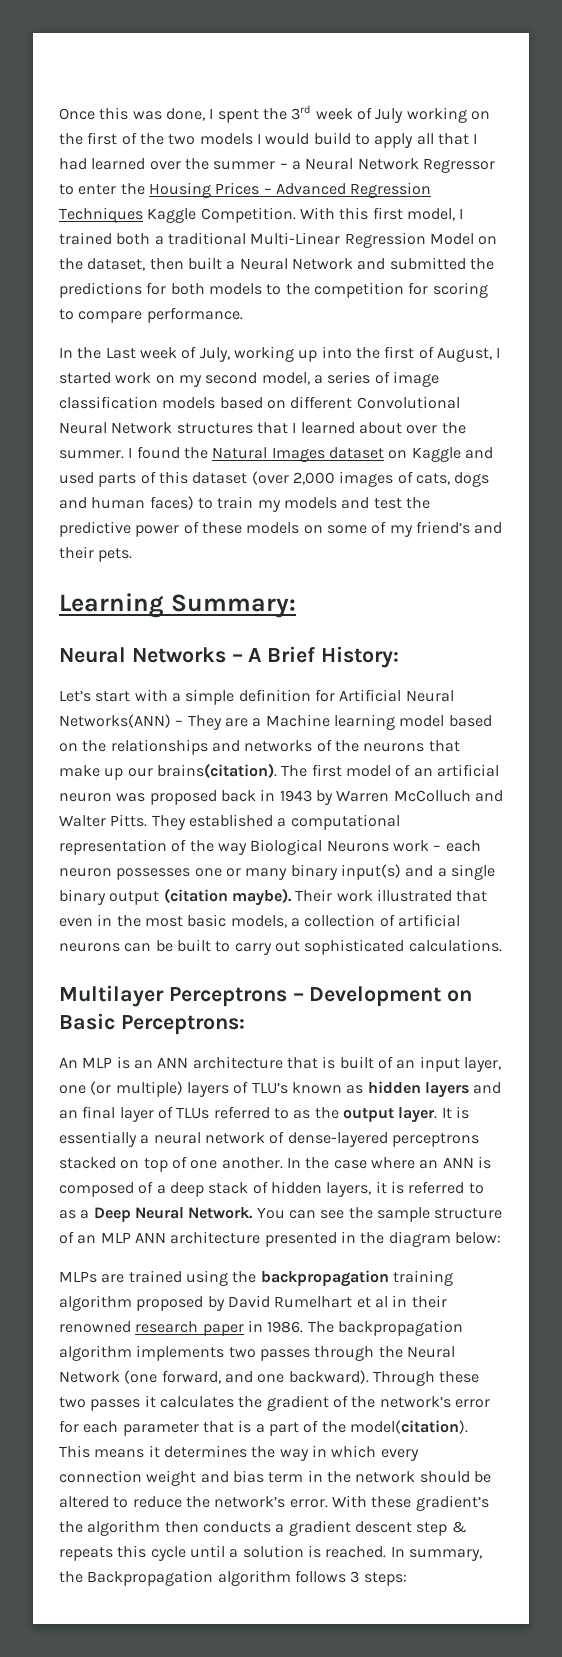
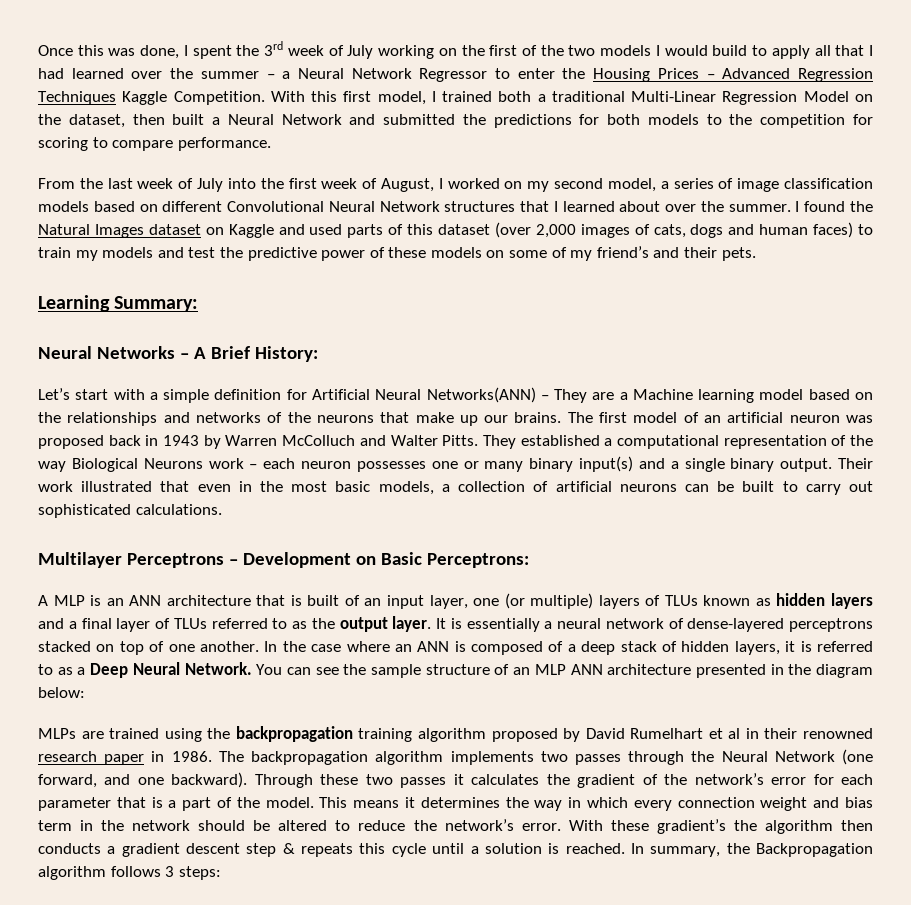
- In the Last week of July, working up into the first of August, I started work on my second model, a series of image classification models based on different Convolutional Neural Network structures that I learned about over the summer.
+ From the last week of July into the first week of August, I worked on my second model, a series of image classification models based on different Convolutional Neural Network structures that I learned about over the summer.
- Let’s start with a simple definition for Artificial Neural Networks(ANN) – They are a Machine learning model based on the relationships and networks of the neurons that make up our brains(citation).
+ Let’s start with a simple definition for Artificial Neural Networks(ANN) – They are a Machine learning model based on the relationships and networks of the neurons that make up our brains.
- They established a computational representation of the way Biological Neurons work – each neuron possesses one or many binary input(s) and a single binary output (citation maybe).
+ They established a computational representation of the way Biological Neurons work – each neuron possesses one or many binary input(s) and a single binary output.
- An MLP is an ANN architecture that is built of an input layer, one (or multiple) layers of TLU’s known as hidden layers and an final layer of TLUs referred to as the output layer.
+ A MLP is an ANN architecture that is built of an input layer, one (or multiple) layers of TLUs known as hidden layers and a final layer of TLUs referred to as the output layer.
- Through these two passes it calculates the gradient of the network’s error for each parameter that is a part of the model(citation).
+ Through these two passes it calculates the gradient of the network’s error for each parameter that is a part of the model.

